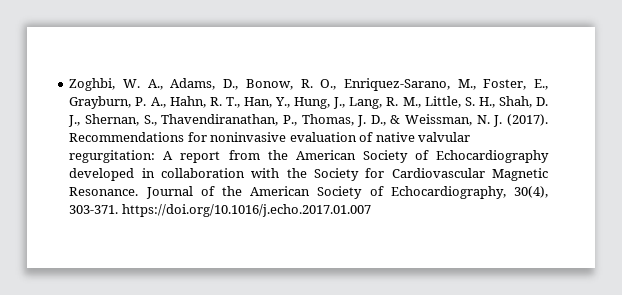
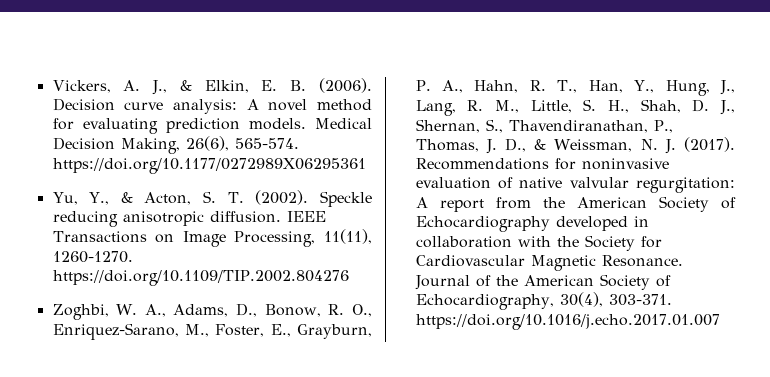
+ Vickers, A. J., & Elkin, E. B. (2006). Decision curve analysis: A novel method for evaluating prediction models. Medical Decision Making, 26(6), 565-574. https://doi.org/10.1177/0272989X06295361
+ Yu, Y., & Acton, S. T. (2002). Speckle reducing anisotropic diffusion. IEEE Transactions on Image Processing, 11(11), 1260-1270. https://doi.org/10.1109/TIP.2002.804276

